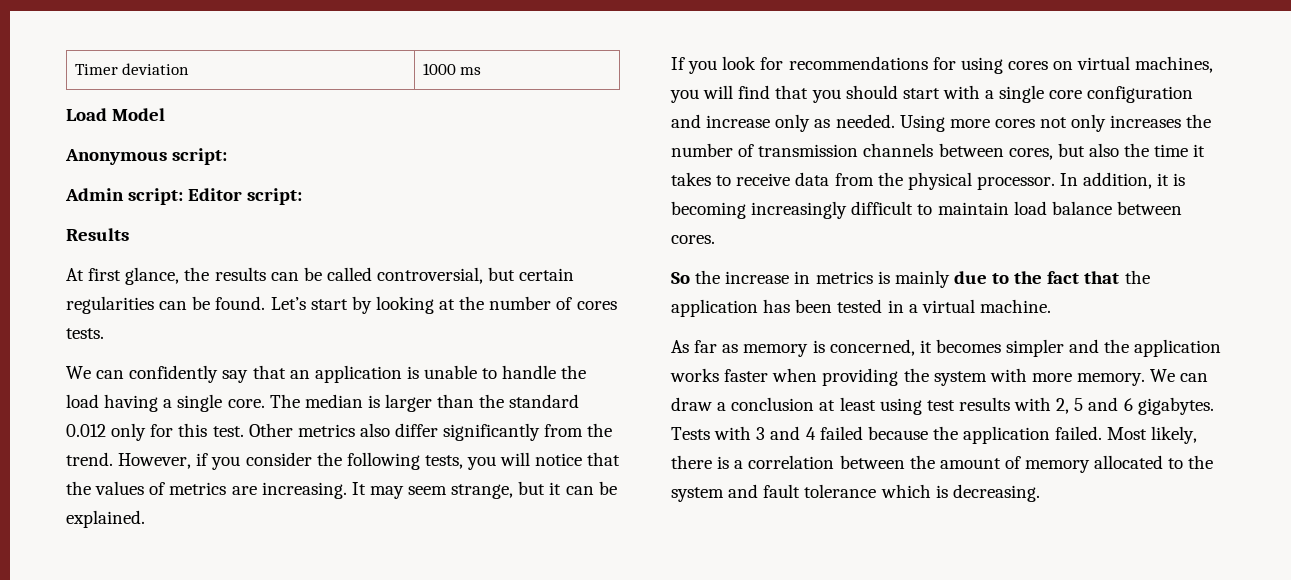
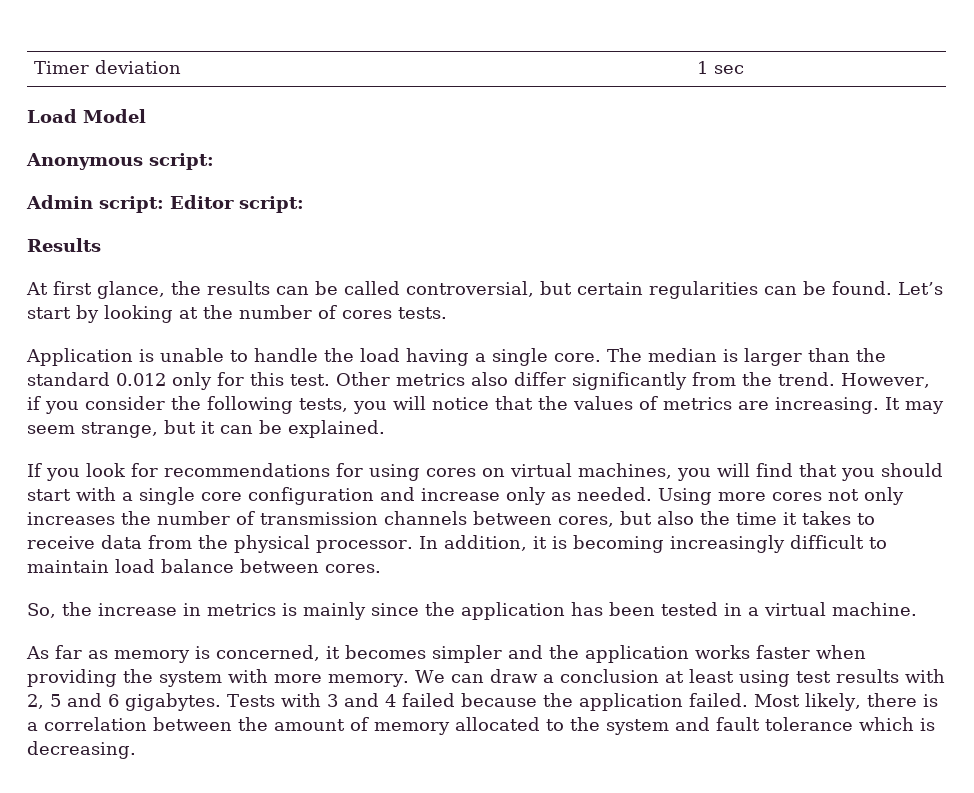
- Timer deviation | 1000 ms
+ Timer deviation | 1 sec
- We can confidently say that an application is unable to handle the load having a single core.
+ Application is unable to handle the load having a single core.
- So the increase in metrics is mainly due to the fact that the application has been tested in a virtual machine.
+ So, the increase in metrics is mainly since the application has been tested in a virtual machine.

